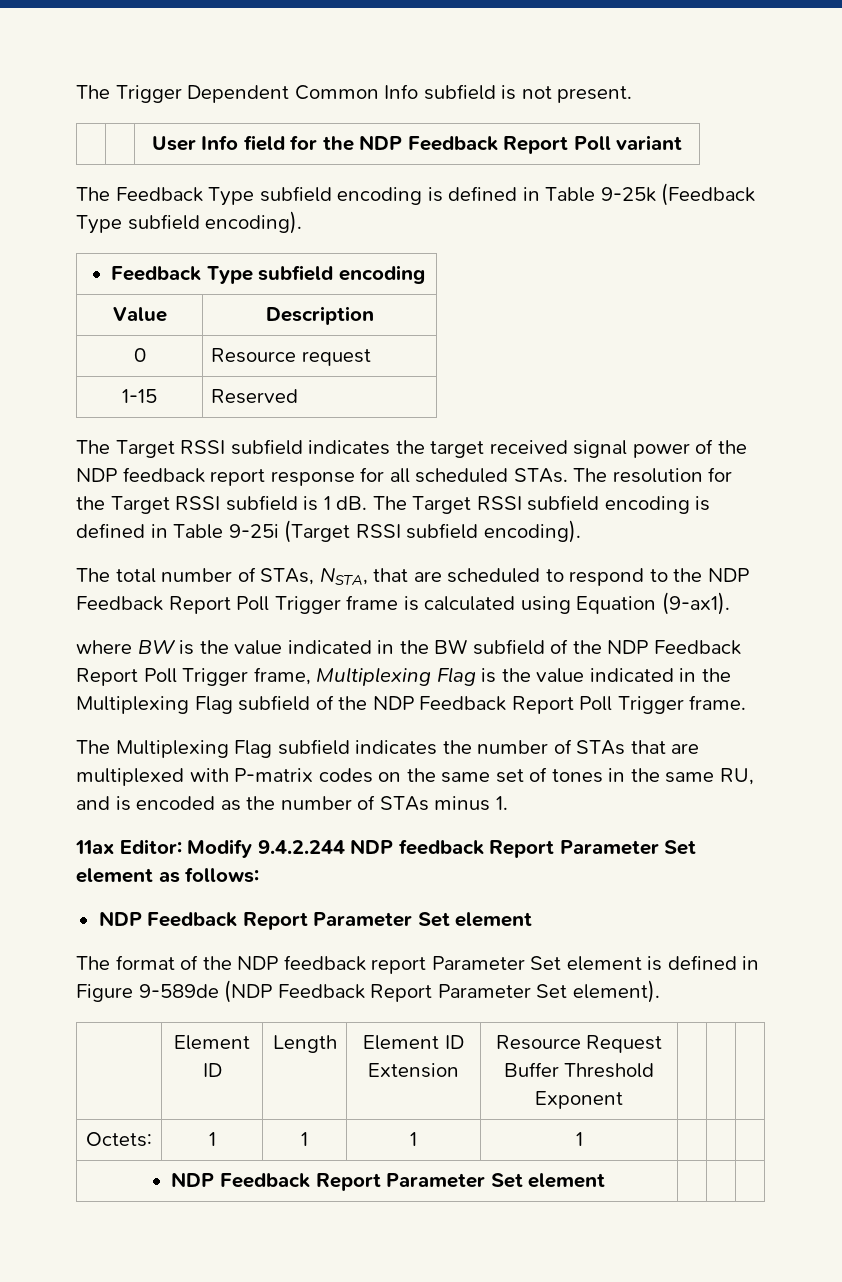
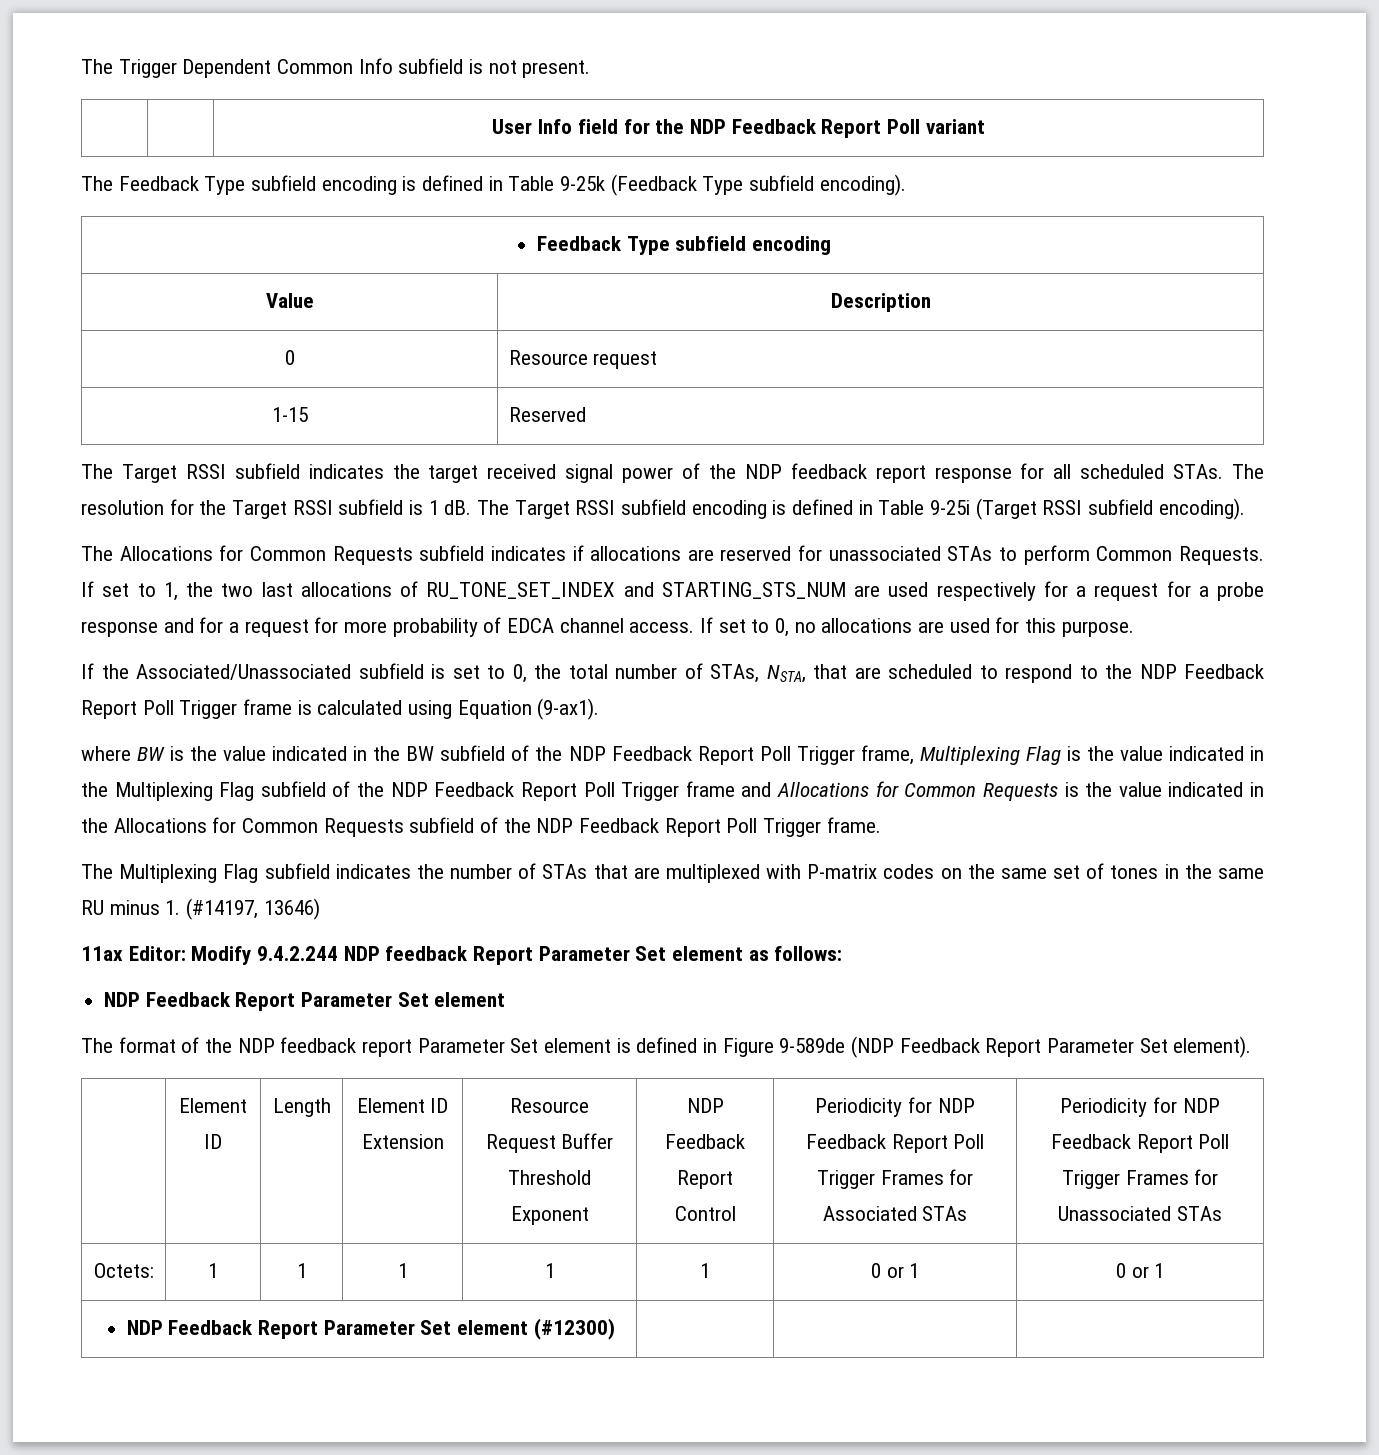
- The total number of STAs, NSTA, that are scheduled to respond to the NDP Feedback Report Poll Trigger frame is calculated using Equation (9-ax1).
+ The Allocations for Common Requests subfield indicates if allocations are reserved for unassociated STAs to perform Common Requests. If set to 1, the two last allocations of RU_TONE_SET_INDEX and STARTING_STS_NUM are used respectively for a request for a probe response and for a request for more probability of EDCA channel access. If set to 0, no allocations are used for this purpose.
+ If the Associated/Unassociated subfield is set to 0, the total number of STAs, NSTA, that are scheduled to respond to the NDP Feedback Report Poll Trigger frame is calculated using Equation (9-ax1).
- where BW is the value indicated in the BW subfield of the NDP Feedback Report Poll Trigger frame, Multiplexing Flag is the value indicated in the Multiplexing Flag subfield of the NDP Feedback Report Poll Trigger frame.
+ where BW is the value indicated in the BW subfield of the NDP Feedback Report Poll Trigger frame, Multiplexing Flag is the value indicated in the Multiplexing Flag subfield of the NDP Feedback Report Poll Trigger frame and Allocations for Common Requests is the value indicated in the Allocations for Common Requests subfield of the NDP Feedback Report Poll Trigger frame.
- The Multiplexing Flag subfield indicates the number of STAs that are multiplexed with P-matrix codes on the same set of tones in the same RU, and is encoded as the number of STAs minus 1.
+ The Multiplexing Flag subfield indicates the number of STAs that are multiplexed with P-matrix codes on the same set of tones in the same RU minus 1. (#14197, 13646)
- | Element ID | Length | Element ID Extension | Resource Request Buffer Threshold Exponent | | |
+ | Element ID | Length | Element ID Extension | Resource Request Buffer Threshold Exponent | NDP Feedback Report Control | Periodicity for NDP Feedback Report Poll Trigger Frames for Associated STAs | Periodicity for NDP Feedback Report Poll Trigger Frames for Unassociated STAs
- Octets: | 1 | 1 | 1 | 1 | | |
- NDP Feedback Report Parameter Set element | | |
+ Octets: | 1 | 1 | 1 | 1 | 1 | 0 or 1 | 0 or 1
+ NDP Feedback Report Parameter Set element (#12300) | | |

